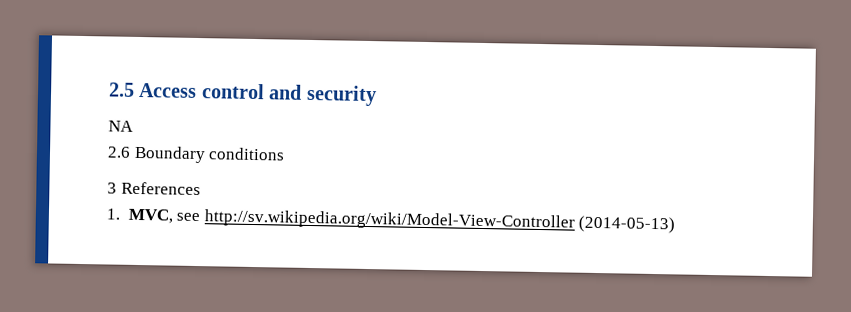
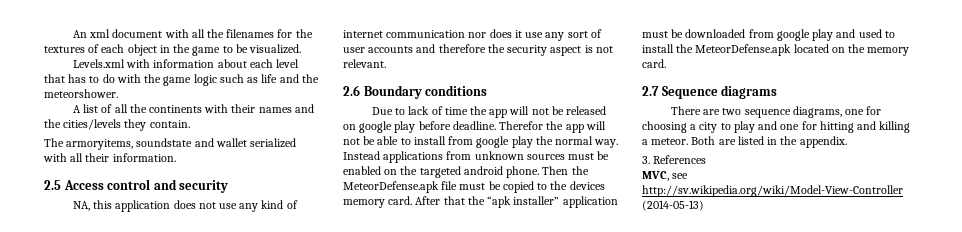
+ An xml document with all the filenames for the textures of each object in the game to be visualized.
+ Levels.xml with information about each level that has to do with the game logic such as life and the meteorshower.
+ A list of all the continents with their names and the cities/levels they contain.
+ The armoryitems, soundstate and wallet serialized with all their information.
- NA
+ NA, this application does not use any kind of internet communication nor does it use any sort of user accounts and therefore the security aspect is not relevant.
  2.6 Boundary conditions
- 3 References
+ Due to lack of time the app will not be released on google play before deadline. Therefor the app will not be able to install from google play the normal way. Instead applications from unknown sources must be enabled on the targeted android phone. Then the MeteorDefense.apk file must be copied to the devices memory card. After that the “apk installer” application must be downloaded from google play and used to install the MeteorDefense.apk located on the memory card.
+ 2.7 Sequence diagrams
+ There are two sequence diagrams, one for choosing a city to play and one for hitting and killing a meteor. Both are listed in the appendix.
+ 3. References
- 1. MVC, see http://sv.wikipedia.org/wiki/Model-View-Controller (2014-05-13)
+ MVC, see http://sv.wikipedia.org/wiki/Model-View-Controller (2014-05-13)

